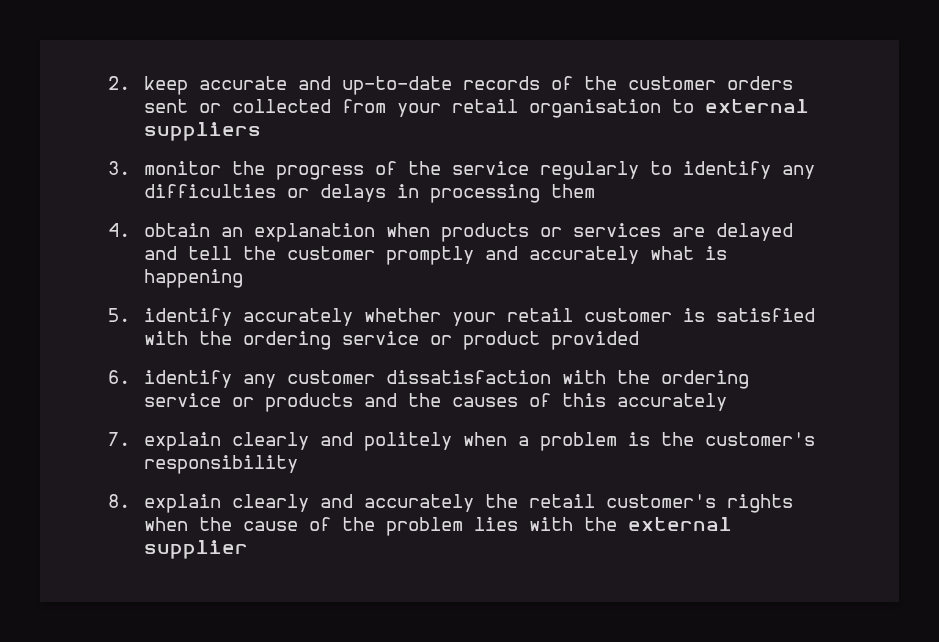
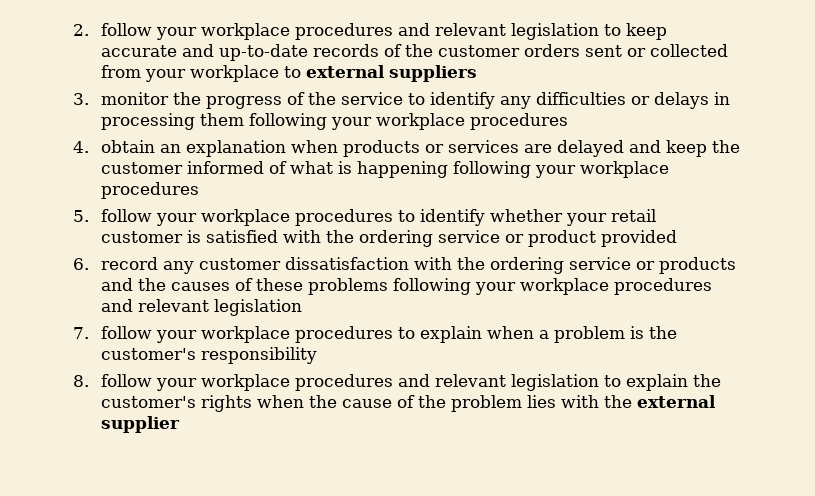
- 2. keep accurate and up-to-date records of the customer orders sent or collected from your retail organisation to external suppliers
+ 2. follow your workplace procedures and relevant legislation to keep accurate and up-to-date records of the customer orders sent or collected from your workplace to external suppliers
- 3. monitor the progress of the service regularly to identify any difficulties or delays in processing them
+ 3. monitor the progress of the service to identify any difficulties or delays in processing them following your workplace procedures
- 4. obtain an explanation when products or services are delayed and tell the customer promptly and accurately what is happening
- 5. identify accurately whether your retail customer is satisfied with the ordering service or product provided
+ 4. obtain an explanation when products or services are delayed and keep the customer informed of what is happening following your workplace procedures
+ 5. follow your workplace procedures to identify whether your retail customer is satisfied with the ordering service or product provided
- 6. identify any customer dissatisfaction with the ordering service or products and the causes of this accurately
- 7. explain clearly and politely when a problem is the customer's responsibility
+ 6. record any customer dissatisfaction with the ordering service or products and the causes of these problems following your workplace procedures and relevant legislation
+ 7. follow your workplace procedures to explain when a problem is the customer's responsibility
- 8. explain clearly and accurately the retail customer's rights when the cause of the problem lies with the external supplier
+ 8. follow your workplace procedures and relevant legislation to explain the customer's rights when the cause of the problem lies with the external supplier

